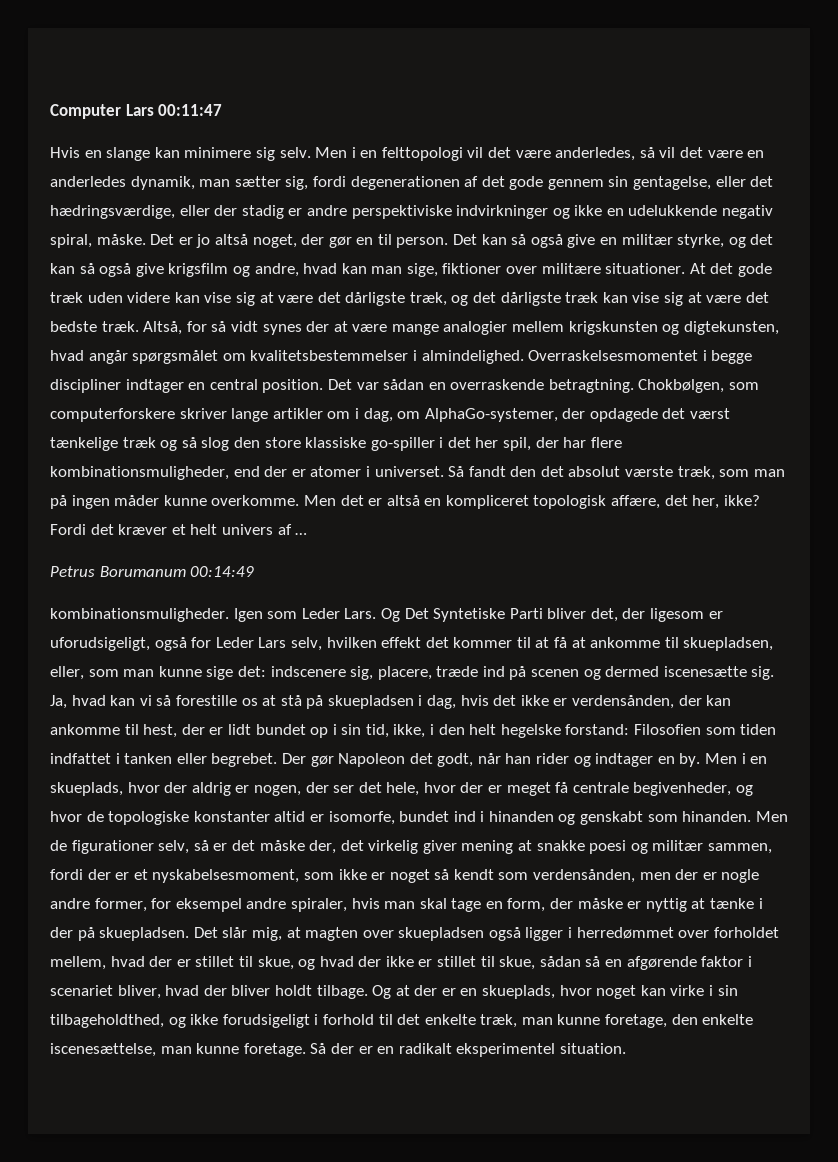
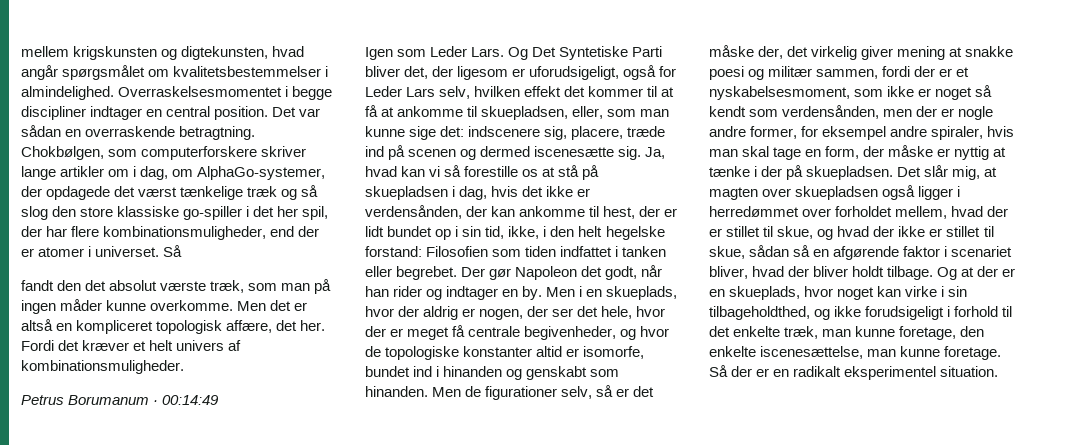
- Computer Lars 00:11:47
- Hvis en slange kan minimere sig selv. Men i en felttopologi vil det være anderledes, så vil det være en anderledes dynamik, man sætter sig, fordi degenerationen af det gode gennem sin gentagelse, eller det hædringsværdige, eller der stadig er andre perspektiviske indvirkninger og ikke en udelukkende negativ spiral, måske. Det er jo altså noget, der gør en til person. Det kan så også give en militær styrke, og det kan så også give krigsfilm og andre, hvad kan man sige, fiktioner over militære situationer. At det gode træk uden videre kan vise sig at være det dårligste træk, og det dårligste træk kan vise sig at være det bedste træk. Altså, for så vidt synes der at være mange analogier mellem krigskunsten og digtekunsten, hvad angår spørgsmålet om kvalitetsbestemmelser i almindelighed.
+ mellem krigskunsten og digtekunsten, hvad angår spørgsmålet om kvalitetsbestemmelser i almindelighed.
- Chokbølgen, som computerforskere skriver lange artikler om i dag, om AlphaGo-systemer, der opdagede det værst tænkelige træk og så slog den store klassiske go-spiller i det her spil, der har flere kombinationsmuligheder, end der er atomer i universet. Så fandt den det absolut værste træk, som man på ingen måder kunne overkomme.
+ Chokbølgen, som computerforskere skriver lange artikler om i dag, om AlphaGo-systemer, der opdagede det værst tænkelige træk og så slog den store klassiske go-spiller i det her spil, der har flere kombinationsmuligheder, end der er atomer i universet. Så
+ fandt den det absolut værste træk, som man på ingen måder kunne overkomme.
- Men det er altså en kompliceret topologisk affære, det her, ikke?
+ Men det er altså en kompliceret topologisk affære, det her.
- Fordi det kræver et helt univers af …
+ Fordi det kræver et helt univers af kombinationsmuligheder.
- Petrus Borumanum 00:14:49
+ Petrus Borumanum · 00:14:49
- kombinationsmuligheder.

